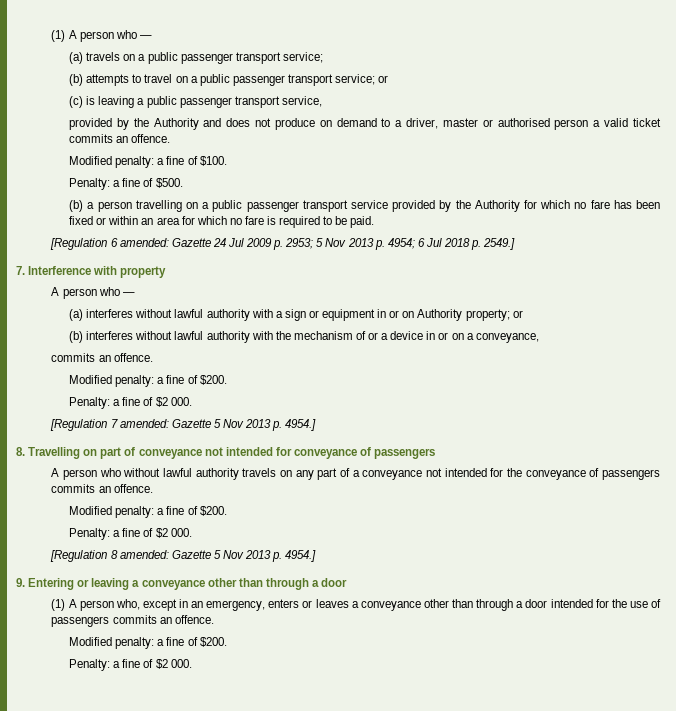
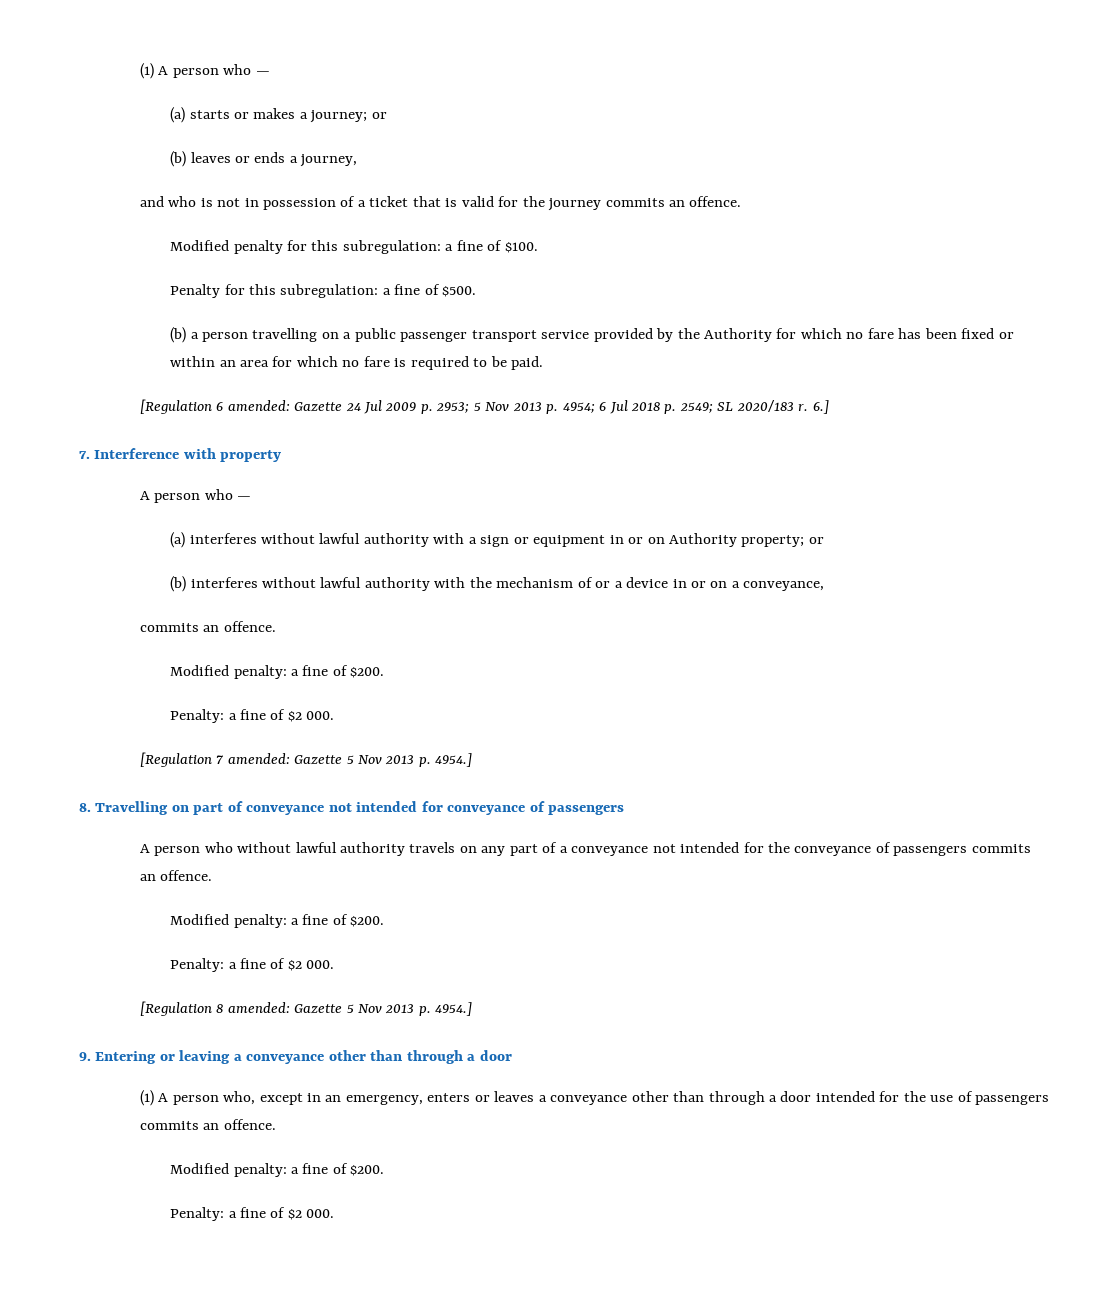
- (a) travels on a public passenger transport service;
- (b) attempts to travel on a public passenger transport service; or
- (c) is leaving a public passenger transport service,
- provided by the Authority and does not produce on demand to a driver, master or authorised person a valid ticket commits an offence.
- Modified penalty: a fine of $100.
+ (a) starts or makes a journey; or
+ (b) leaves or ends a journey,
+ and who is not in possession of a ticket that is valid for the journey commits an offence.
+ Modified penalty for this subregulation: a fine of $100.
- Penalty: a fine of $500.
+ Penalty for this subregulation: a fine of $500.
- [Regulation 6 amended: Gazette 24 Jul 2009 p. 2953; 5 Nov 2013 p. 4954; 6 Jul 2018 p. 2549.]
+ [Regulation 6 amended: Gazette 24 Jul 2009 p. 2953; 5 Nov 2013 p. 4954; 6 Jul 2018 p. 2549; SL 2020/183 r. 6.]

